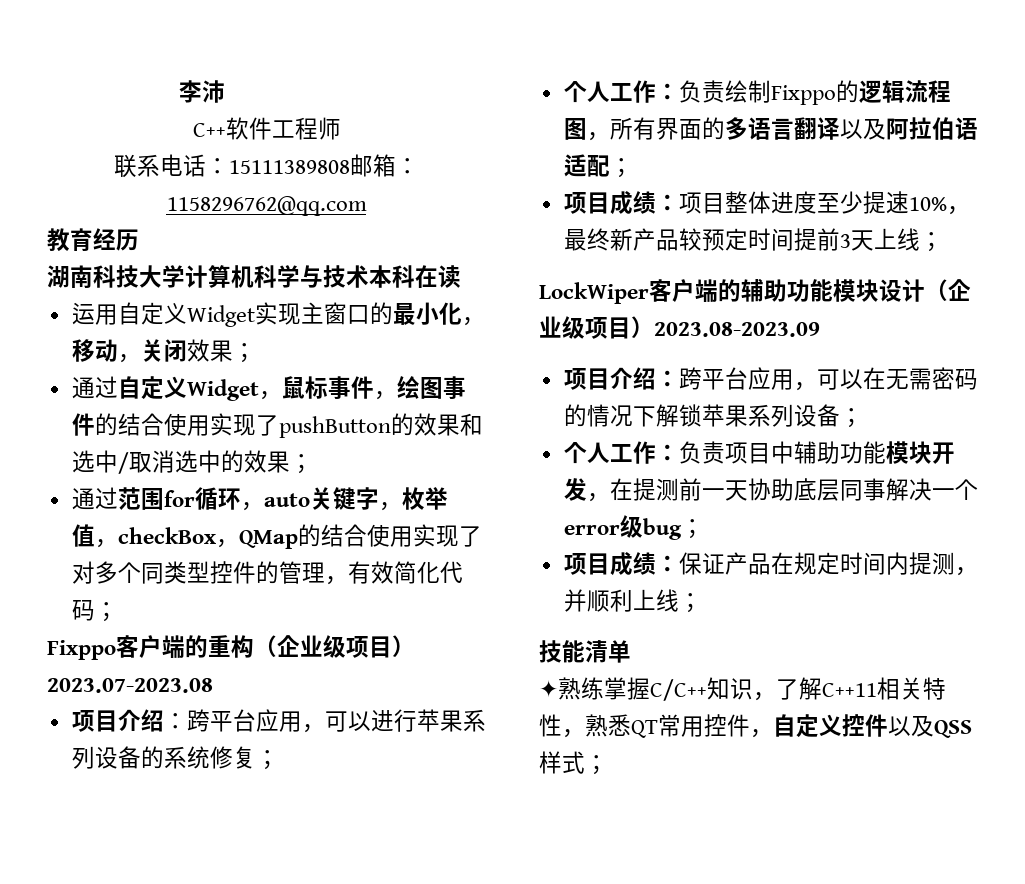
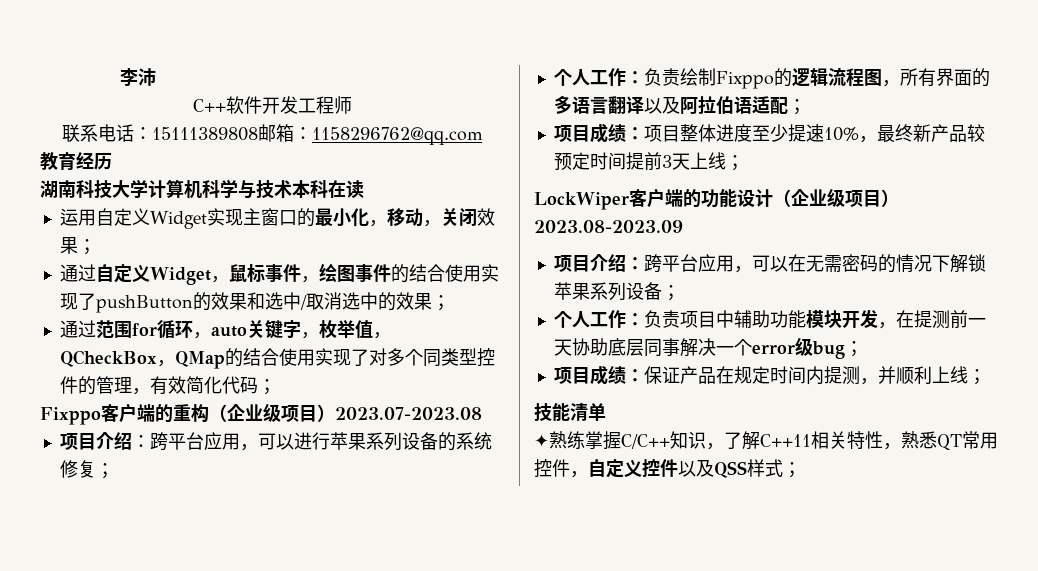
- C++软件工程师
+ C++软件开发工程师
- 通过范围for循环，auto关键字，枚举值，checkBox，QMap的结合使用实现了对多个同类型控件的管理，有效简化代码；
+ 通过范围for循环，auto关键字，枚举值，QCheckBox，QMap的结合使用实现了对多个同类型控件的管理，有效简化代码；
- LockWiper客户端的辅助功能模块设计（企业级项目）2023.08-2023.09
+ LockWiper客户端的功能设计（企业级项目）2023.08-2023.09

